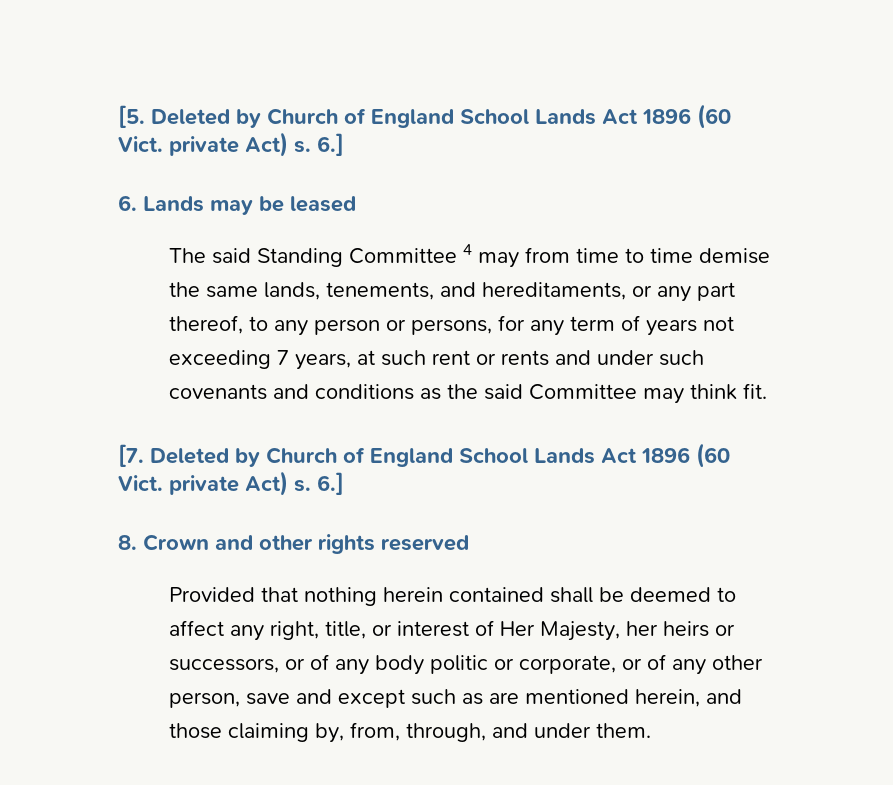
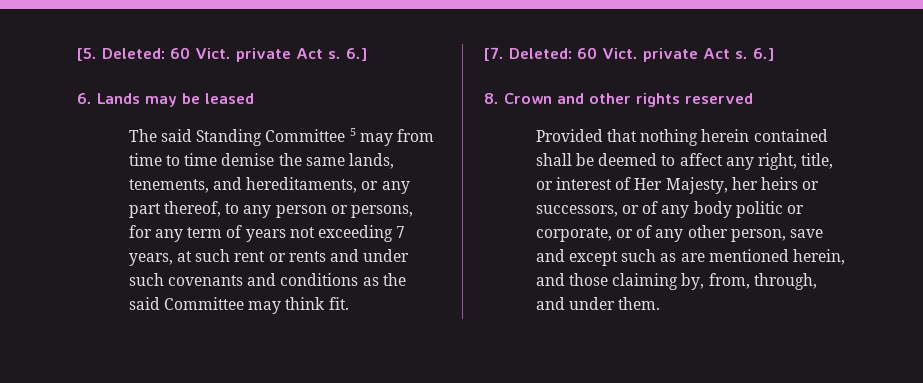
- [5. Deleted by Church of England School Lands Act 1896 (60 Vict. private Act) s.
+ [5. Deleted: 60 Vict. private Act s.
- The said Standing Committee 4 may from time to time demise the same lands, tenements, and hereditaments, or any part thereof, to any person or persons, for any term of years not exceeding 7 years, at such rent or rents and under such covenants and conditions as the said Committee may think fit.
+ The said Standing Committee 5 may from time to time demise the same lands, tenements, and hereditaments, or any part thereof, to any person or persons, for any term of years not exceeding 7 years, at such rent or rents and under such covenants and conditions as the said Committee may think fit.
- [7. Deleted by Church of England School Lands Act 1896 (60 Vict. private Act) s.
+ [7. Deleted: 60 Vict. private Act s.

